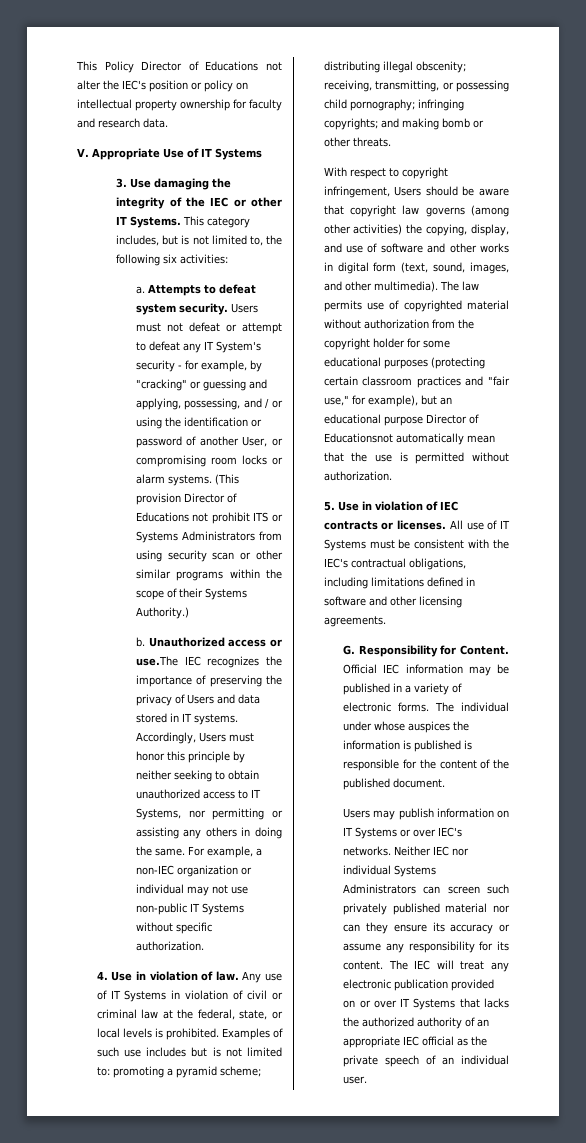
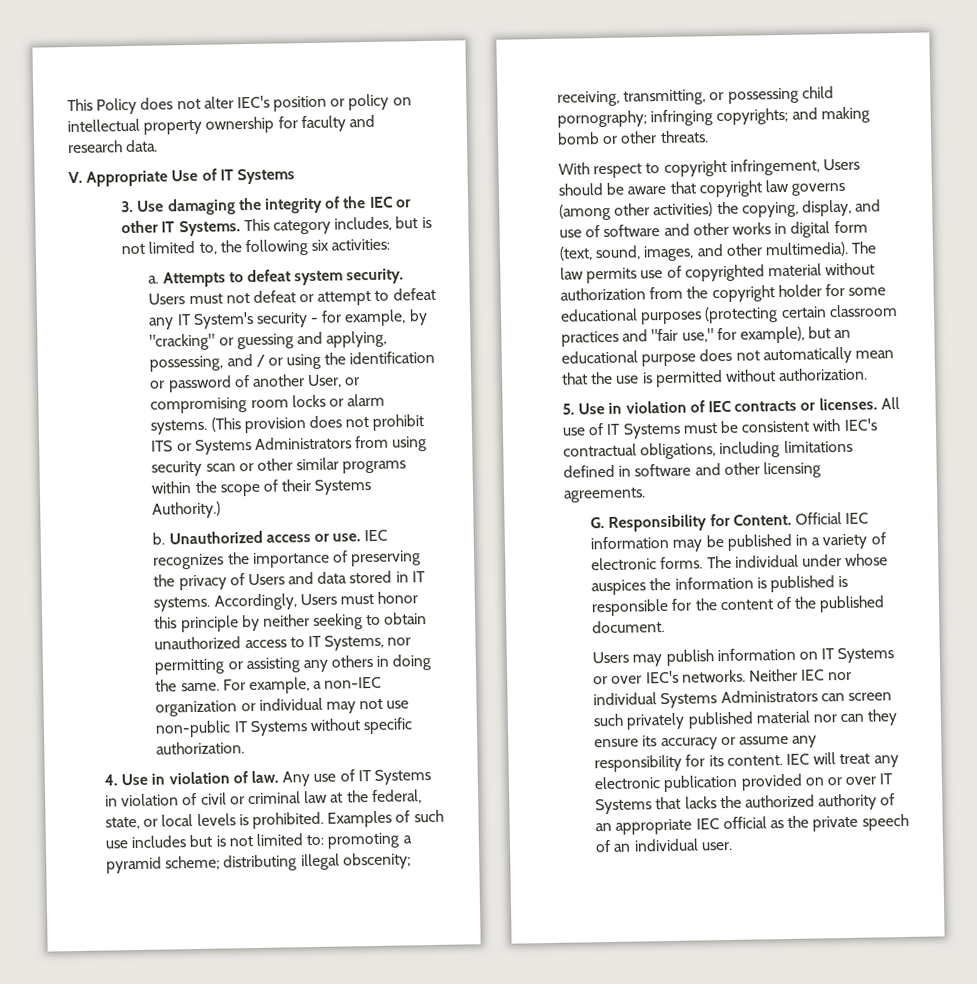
- This Policy Director of Educations not alter the IEC's position or policy on intellectual property ownership for faculty and research data.
+ This Policy does not alter IEC's position or policy on intellectual property ownership for faculty and research data.
- (This provision Director of Educations not prohibit ITS or Systems Administrators from using security scan or other similar programs within the scope of their Systems Authority.)
+ (This provision does not prohibit ITS or Systems Administrators from using security scan or other similar programs within the scope of their Systems Authority.)
- Unauthorized access or use.The IEC recognizes the importance of preserving the privacy of Users and data stored in IT systems.
+ Unauthorized access or use. IEC recognizes the importance of preserving the privacy of Users and data stored in IT systems.
- The law permits use of copyrighted material without authorization from the copyright holder for some educational purposes (protecting certain classroom practices and "fair use," for example), but an educational purpose Director of Educationsnot automatically mean that the use is permitted without authorization.
+ The law permits use of copyrighted material without authorization from the copyright holder for some educational purposes (protecting certain classroom practices and "fair use," for example), but an educational purpose does not automatically mean that the use is permitted without authorization.
- All use of IT Systems must be consistent with the IEC's contractual obligations, including limitations defined in software and other licensing agreements.
+ All use of IT Systems must be consistent with IEC's contractual obligations, including limitations defined in software and other licensing agreements.
- The IEC will treat any electronic publication provided on or over IT Systems that lacks the authorized authority of an appropriate IEC official as the private speech of an individual user.
+ IEC will treat any electronic publication provided on or over IT Systems that lacks the authorized authority of an appropriate IEC official as the private speech of an individual user.

